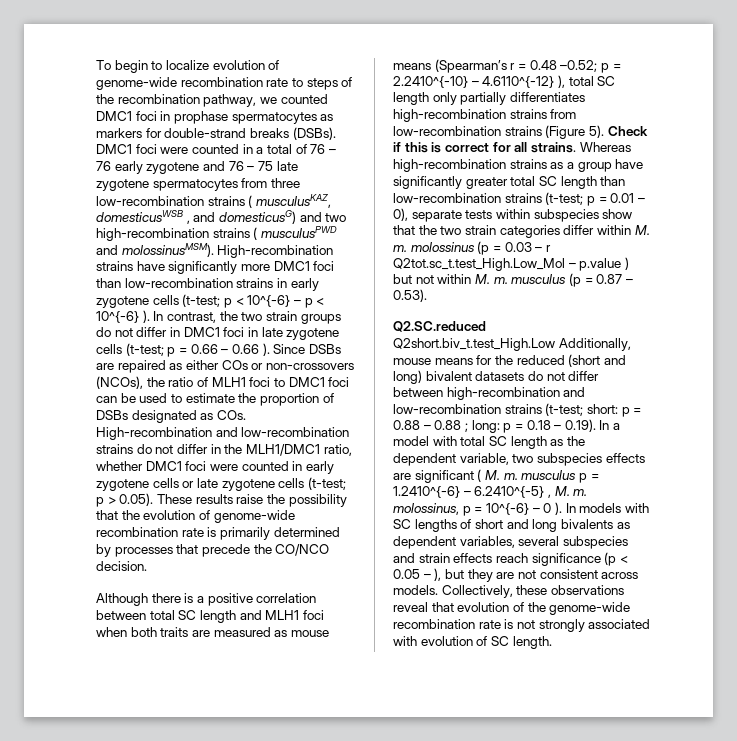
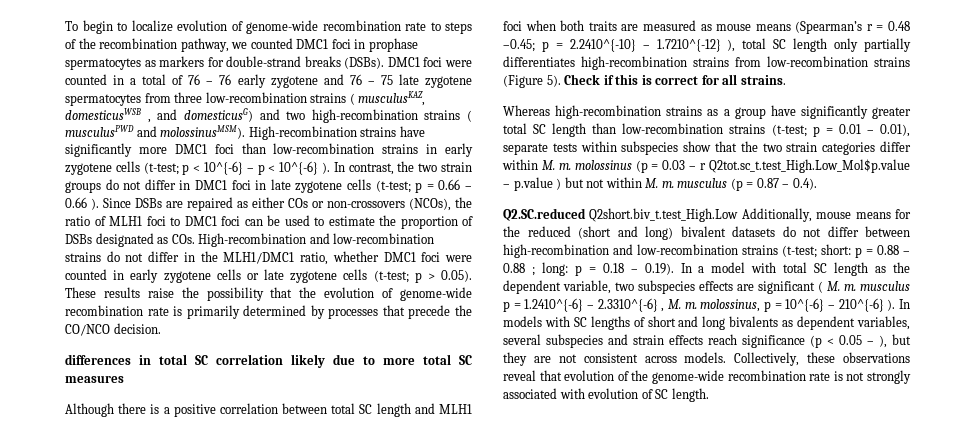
+ differences in total SC correlation likely due to more total SC measures
- Although there is a positive correlation between total SC length and MLH1 foci when both traits are measured as mouse means (Spearman’s r = 0.48 –0.52; p = 2.2410^{-10} – 4.6110^{-12} ), total SC length only partially differentiates high-recombination strains from low-recombination strains (Figure 5).
+ Although there is a positive correlation between total SC length and MLH1 foci when both traits are measured as mouse means (Spearman’s r = 0.48 –0.45; p = 2.2410^{-10} – 1.7210^{-12} ), total SC length only partially differentiates high-recombination strains from low-recombination strains (Figure 5).
- Check if this is correct for all strains. Whereas high-recombination strains as a group have significantly greater total SC length than low-recombination strains (t-test;
+ Check if this is correct for all strains.
+ Whereas high-recombination strains as a group have significantly greater total SC length than low-recombination strains (t-test;
- p = 0.01 – 0), separate tests within subspecies show that the two strain categories differ within M. m. molossinus (p = 0.03 – r Q2tot.sc_t.test_High.Low_Mol – p.value ) but not within M. m. musculus (p = 0.87 – 0.53).
+ p = 0.01 – 0.01), separate tests within subspecies show that the two strain categories differ within M. m. molossinus (p = 0.03 – r Q2tot.sc_t.test_High.Low_Mol$p.value – p.value ) but not within M. m. musculus (p = 0.87 – 0.4).
- p = 0.18 – 0.19). In a model with total SC length as the dependent variable, two subspecies effects are significant ( M. m. musculus p = 1.2410^{-6} – 6.2410^{-5} , M. m. molossinus, p = 10^{-6} – 0 ).
+ p = 0.18 – 0.19). In a model with total SC length as the dependent variable, two subspecies effects are significant ( M. m. musculus p = 1.2410^{-6} – 2.3310^{-6} , M. m. molossinus, p = 10^{-6} – 210^{-6} ).

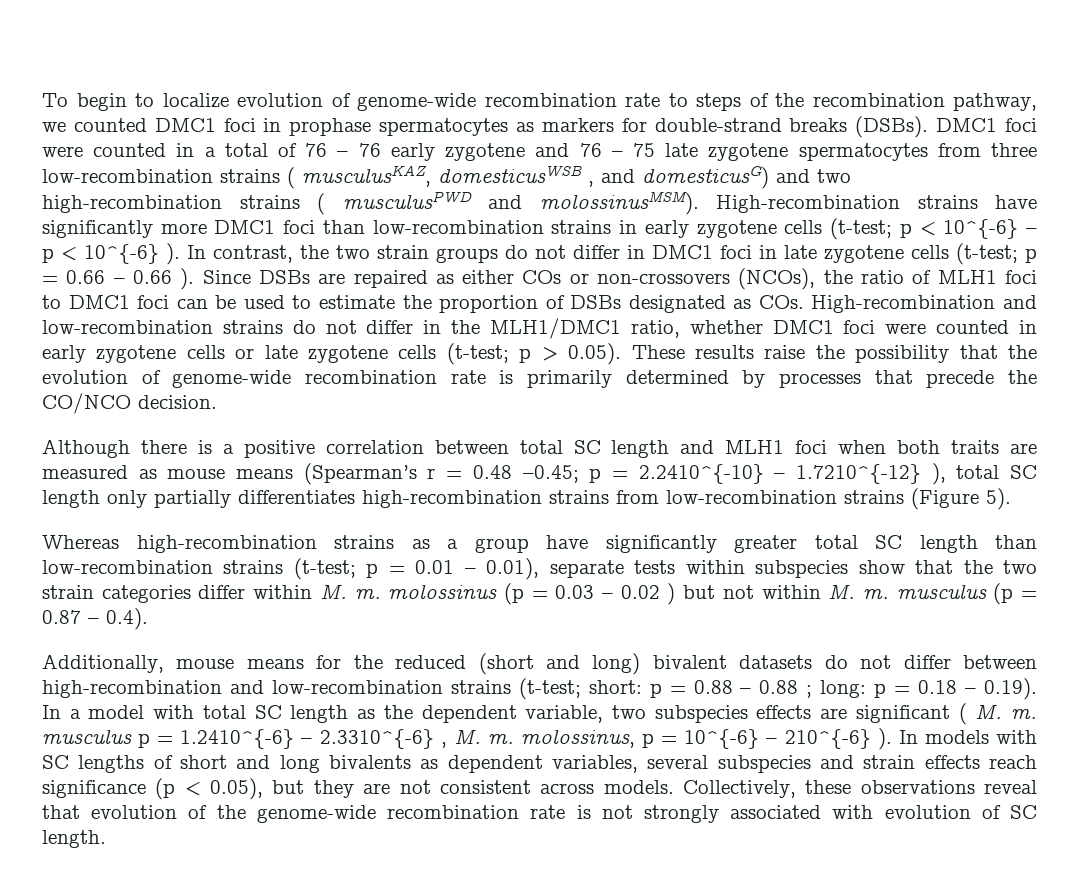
- differences in total SC correlation likely due to more total SC measures
- Check if this is correct for all strains.
- Whereas high-recombination strains as a group have significantly greater total SC length than low-recombination strains (t-test; p = 0.01 – 0.01), separate tests within subspecies show that the two strain categories differ within M. m. molossinus (p = 0.03 – r Q2tot.sc_t.test_High.Low_Mol$p.value – p.value ) but not within M. m. musculus (p = 0.87 – 0.4).
+ Whereas high-recombination strains as a group have significantly greater total SC length than low-recombination strains (t-test; p = 0.01 – 0.01), separate tests within subspecies show that the two strain categories differ within M. m. molossinus (p = 0.03 – 0.02 ) but not within M. m. musculus (p = 0.87 – 0.4).
- Q2.SC.reduced Q2short.biv_t.test_High.Low Additionally, mouse means for the reduced (short and long) bivalent datasets do not differ between high-recombination and low-recombination strains (t-test;
+ Additionally, mouse means for the reduced (short and long) bivalent datasets do not differ between high-recombination and low-recombination strains (t-test;
- In models with SC lengths of short and long bivalents as dependent variables, several subspecies and strain effects reach significance (p < 0.05 – ), but they are not consistent across models.
+ In models with SC lengths of short and long bivalents as dependent variables, several subspecies and strain effects reach significance (p < 0.05), but they are not consistent across models.

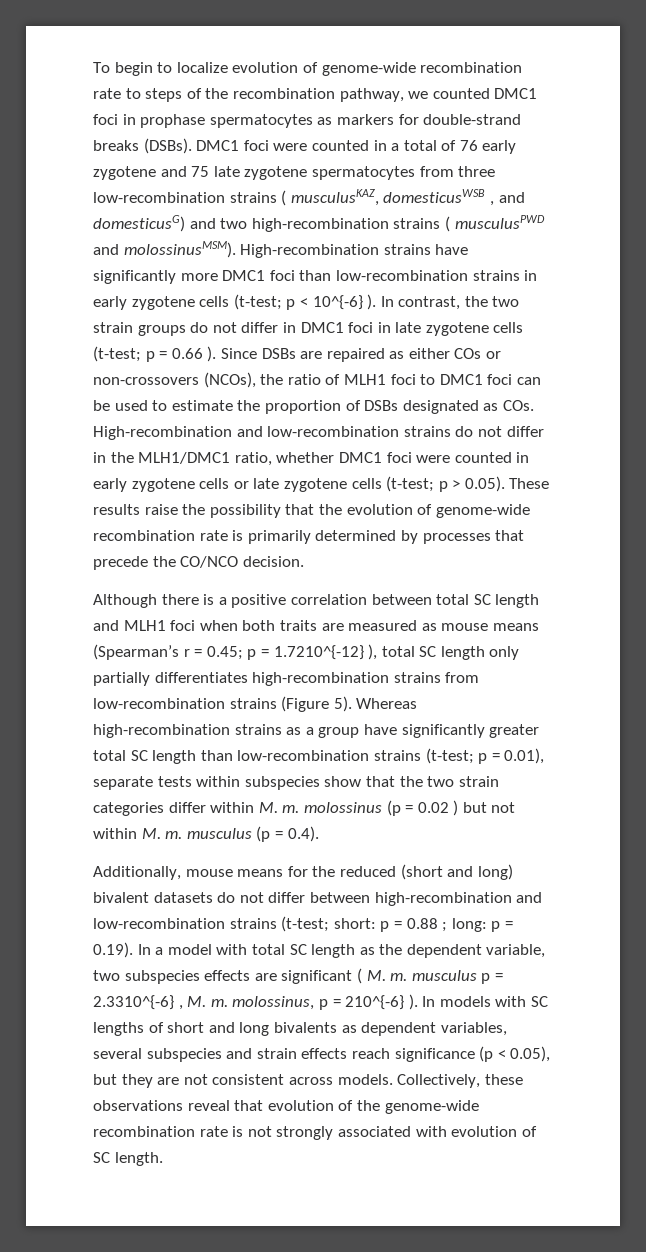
- DMC1 foci were counted in a total of 76 – 76 early zygotene and 76 – 75 late zygotene spermatocytes from three low-recombination strains ( musculusKAZ, domesticusWSB , and domesticusG) and two high-recombination strains ( musculusPWD and molossinusMSM).
+ DMC1 foci were counted in a total of 76 early zygotene and 75 late zygotene spermatocytes from three low-recombination strains ( musculusKAZ, domesticusWSB , and domesticusG) and two high-recombination strains ( musculusPWD and molossinusMSM).
- High-recombination strains have significantly more DMC1 foci than low-recombination strains in early zygotene cells (t-test; p < 10^{-6} – p < 10^{-6} ).
+ High-recombination strains have significantly more DMC1 foci than low-recombination strains in early zygotene cells (t-test; p < 10^{-6} ).
- In contrast, the two strain groups do not differ in DMC1 foci in late zygotene cells (t-test; p = 0.66 – 0.66 ).
+ In contrast, the two strain groups do not differ in DMC1 foci in late zygotene cells (t-test; p = 0.66 ).
- Although there is a positive correlation between total SC length and MLH1 foci when both traits are measured as mouse means (Spearman’s r = 0.48 –0.45; p = 2.2410^{-10} – 1.7210^{-12} ), total SC length only partially differentiates high-recombination strains from low-recombination strains (Figure 5).
- Whereas high-recombination strains as a group have significantly greater total SC length than low-recombination strains (t-test;
+ Although there is a positive correlation between total SC length and MLH1 foci when both traits are measured as mouse means (Spearman’s r = 0.45; p = 1.7210^{-12} ), total SC length only partially differentiates high-recombination strains from low-recombination strains (Figure 5). Whereas high-recombination strains as a group have significantly greater total SC length than low-recombination strains (t-test;
- p = 0.01 – 0.01), separate tests within subspecies show that the two strain categories differ within M. m. molossinus (p = 0.03 – 0.02 ) but not within M. m. musculus (p = 0.87 – 0.4).
+ p = 0.01), separate tests within subspecies show that the two strain categories differ within M. m. molossinus (p = 0.02 ) but not within M. m. musculus (p = 0.4).
- Additionally, mouse means for the reduced (short and long) bivalent datasets do not differ between high-recombination and low-recombination strains (t-test; short: p = 0.88 – 0.88 ; long: p = 0.18 – 0.19). In a model with total SC length as the dependent variable, two subspecies effects are significant ( M. m. musculus p = 1.2410^{-6} – 2.3310^{-6} , M. m. molossinus, p = 10^{-6} – 210^{-6} ).
+ Additionally, mouse means for the reduced (short and long) bivalent datasets do not differ between high-recombination and low-recombination strains (t-test; short: p = 0.88 ; long: p = 0.19). In a model with total SC length as the dependent variable, two subspecies effects are significant ( M. m. musculus p = 2.3310^{-6} , M. m. molossinus, p = 210^{-6} ).

